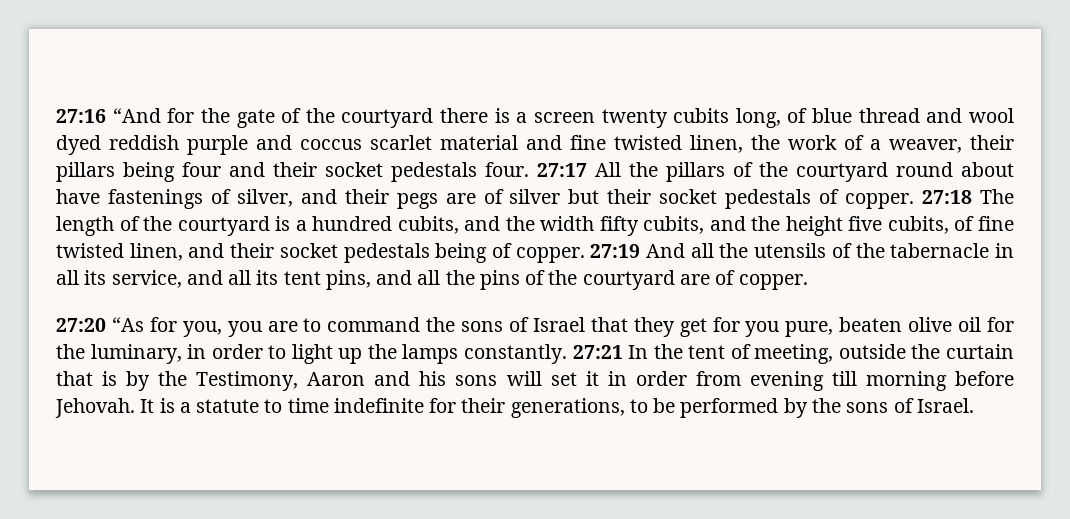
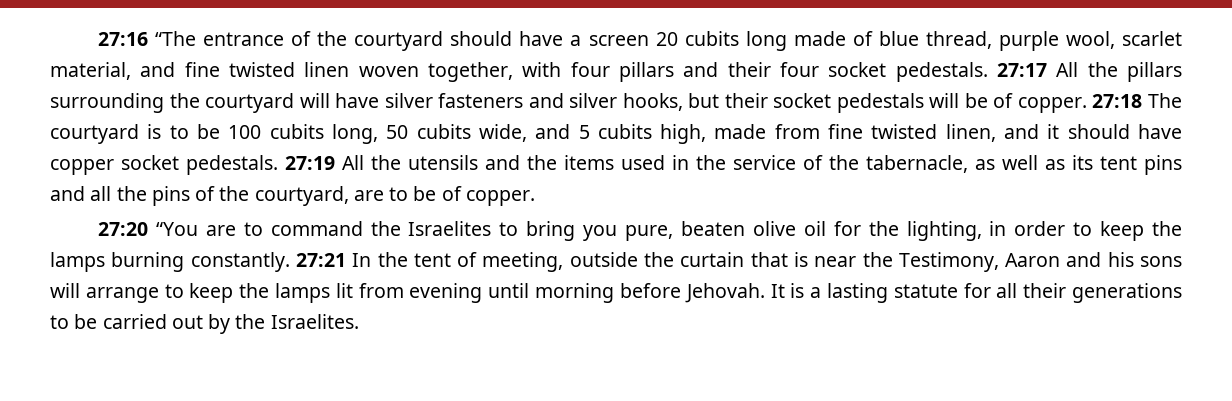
- 27:16 “And for the gate of the courtyard there is a screen twenty cubits long, of blue thread and wool dyed reddish purple and coccus scarlet material and fine twisted linen, the work of a weaver, their pillars being four and their socket pedestals four.
+ 27:16 “The entrance of the courtyard should have a screen 20 cubits long made of blue thread, purple wool, scarlet material, and fine twisted linen woven together, with four pillars and their four socket pedestals.
- 27:17 All the pillars of the courtyard round about have fastenings of silver, and their pegs are of silver but their socket pedestals of copper.
+ 27:17 All the pillars surrounding the courtyard will have silver fasteners and silver hooks, but their socket pedestals will be of copper.
- 27:18 The length of the courtyard is a hundred cubits, and the width fifty cubits, and the height five cubits, of fine twisted linen, and their socket pedestals being of copper. 27:19 And all the utensils of the tabernacle in all its service, and all its tent pins, and all the pins of the courtyard are of copper.
+ 27:18 The courtyard is to be 100 cubits long, 50 cubits wide, and 5 cubits high, made from fine twisted linen, and it should have copper socket pedestals. 27:19 All the utensils and the items used in the service of the tabernacle, as well as its tent pins and all the pins of the courtyard, are to be of copper.
- 27:20 “As for you, you are to command the sons of Israel that they get for you pure, beaten olive oil for the luminary, in order to light up the lamps constantly.
+ 27:20 “You are to command the Israelites to bring you pure, beaten olive oil for the lighting, in order to keep the lamps burning constantly.
- 27:21 In the tent of meeting, outside the curtain that is by the Testimony, Aaron and his sons will set it in order from evening till morning before Jehovah.
+ 27:21 In the tent of meeting, outside the curtain that is near the Testimony, Aaron and his sons will arrange to keep the lamps lit from evening until morning before Jehovah.
- It is a statute to time indefinite for their generations, to be performed by the sons of Israel.
+ It is a lasting statute for all their generations to be carried out by the Israelites.

